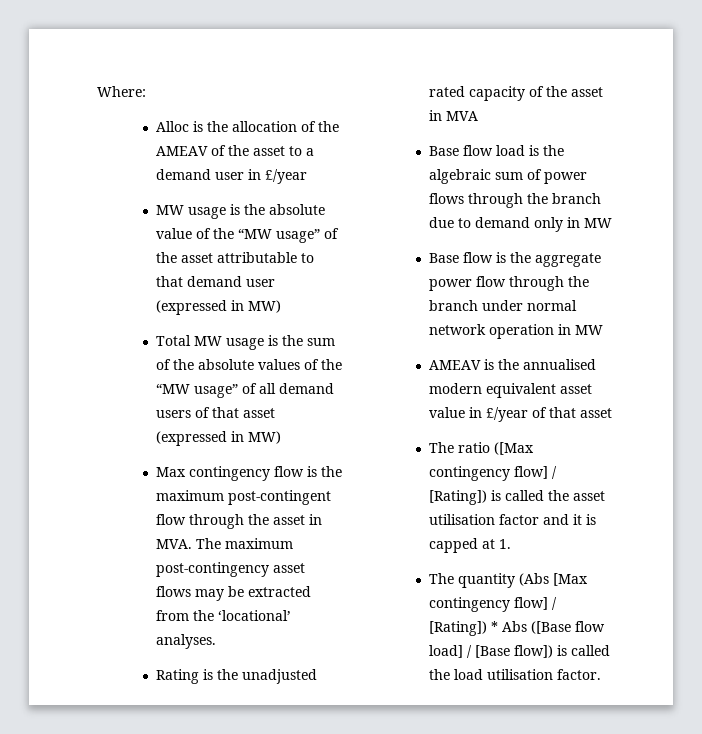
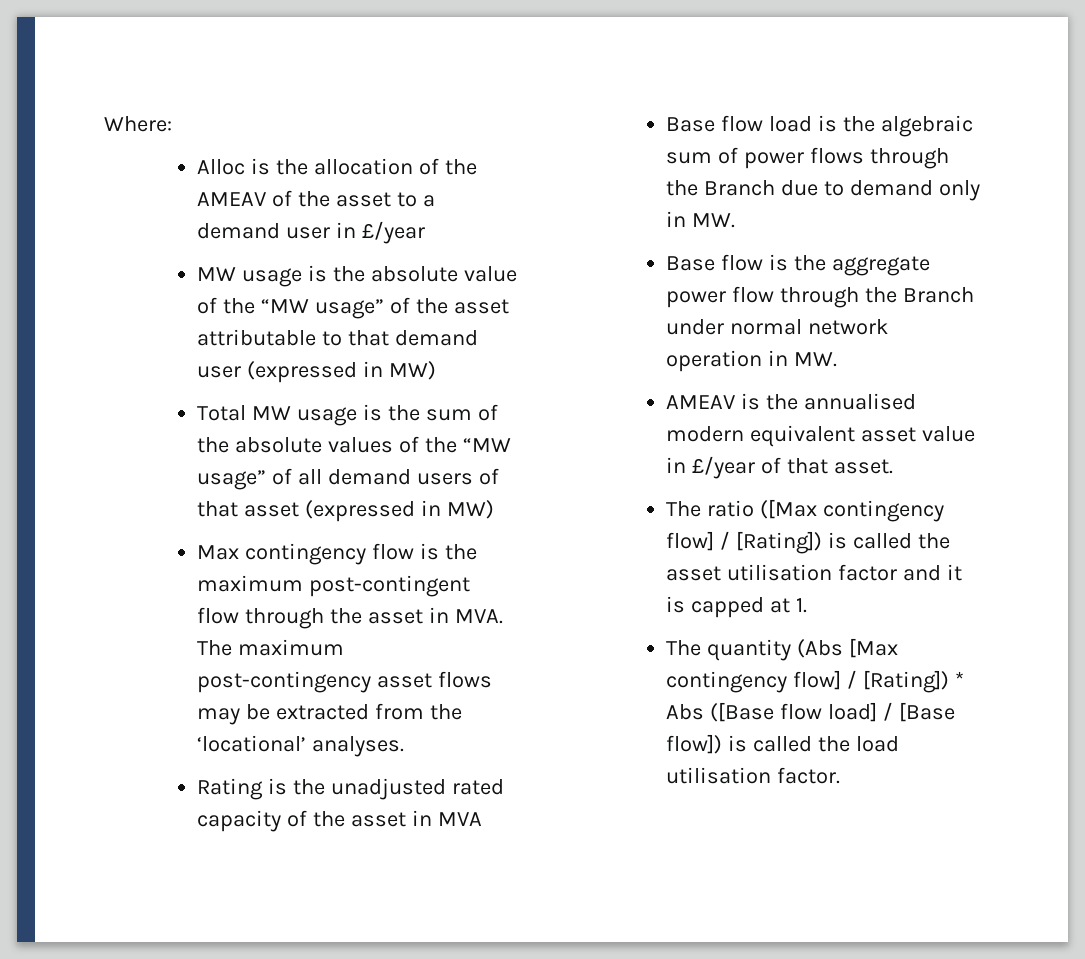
- Base flow load is the algebraic sum of power flows through the branch due to demand only in MW
+ Base flow load is the algebraic sum of power flows through the Branch due to demand only in MW.
- Base flow is the aggregate power flow through the branch under normal network operation in MW
+ Base flow is the aggregate power flow through the Branch under normal network operation in MW.
- AMEAV is the annualised modern equivalent asset value in £/year of that asset
+ AMEAV is the annualised modern equivalent asset value in £/year of that asset.

